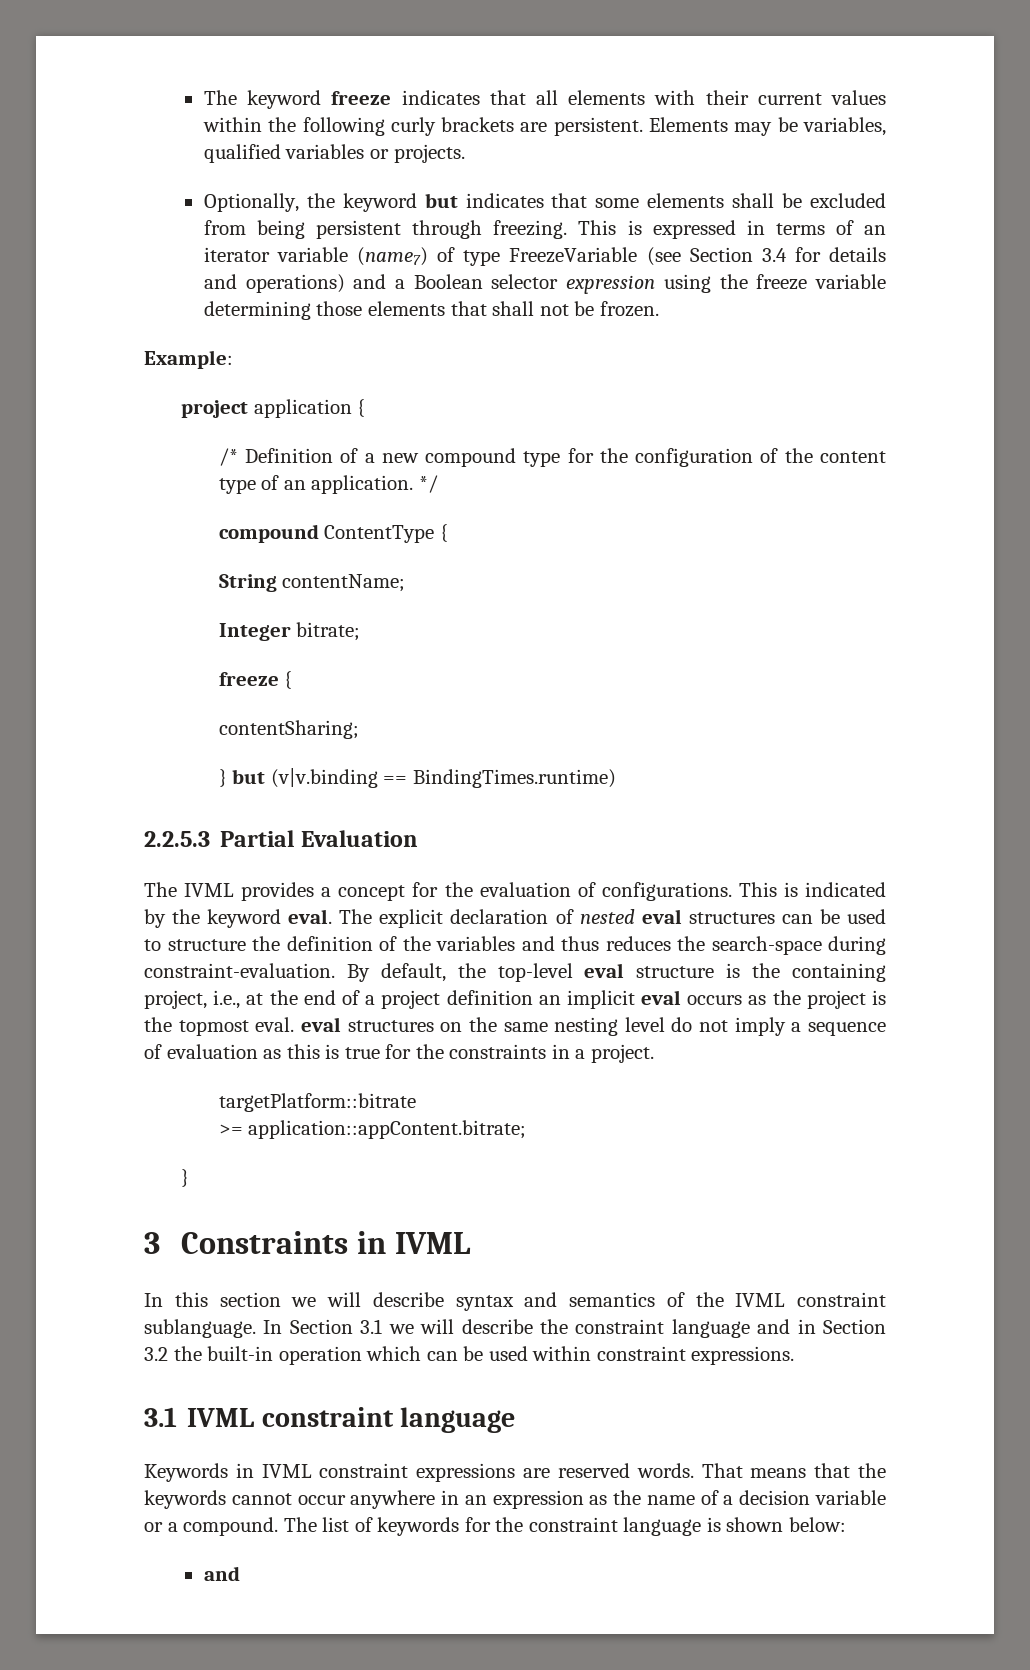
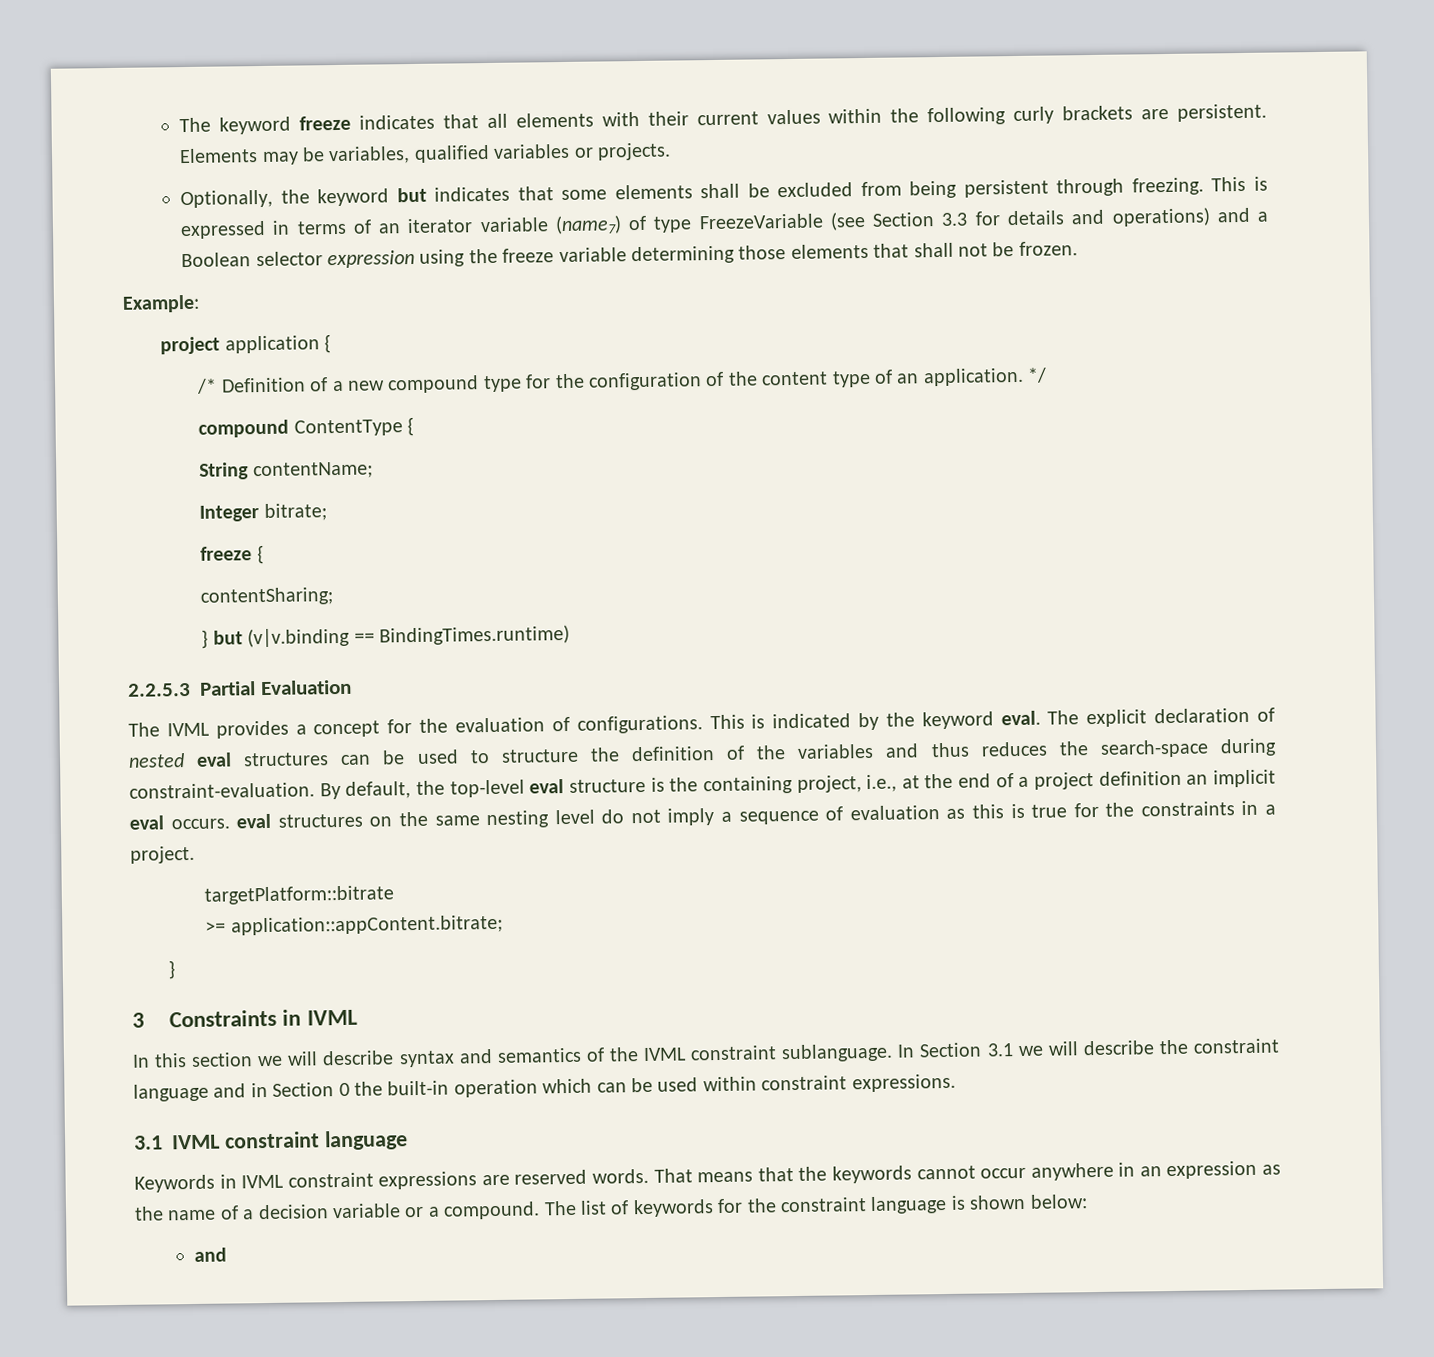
- This is expressed in terms of an iterator variable (name7) of type FreezeVariable (see Section 3.4 for details and operations) and a Boolean selector expression using the freeze variable determining those elements that shall not be frozen.
+ This is expressed in terms of an iterator variable (name7) of type FreezeVariable (see Section 3.3 for details and operations) and a Boolean selector expression using the freeze variable determining those elements that shall not be frozen.
- By default, the top-level eval structure is the containing project, i.e., at the end of a project definition an implicit eval occurs as the project is the topmost eval. eval structures on the same nesting level do not imply a sequence of evaluation as this is true for the constraints in a project.
+ By default, the top-level eval structure is the containing project, i.e., at the end of a project definition an implicit eval occurs. eval structures on the same nesting level do not imply a sequence of evaluation as this is true for the constraints in a project.
- In Section 3.1 we will describe the constraint language and in Section 3.2 the built-in operation which can be used within constraint expressions.
+ In Section 3.1 we will describe the constraint language and in Section 0 the built-in operation which can be used within constraint expressions.

